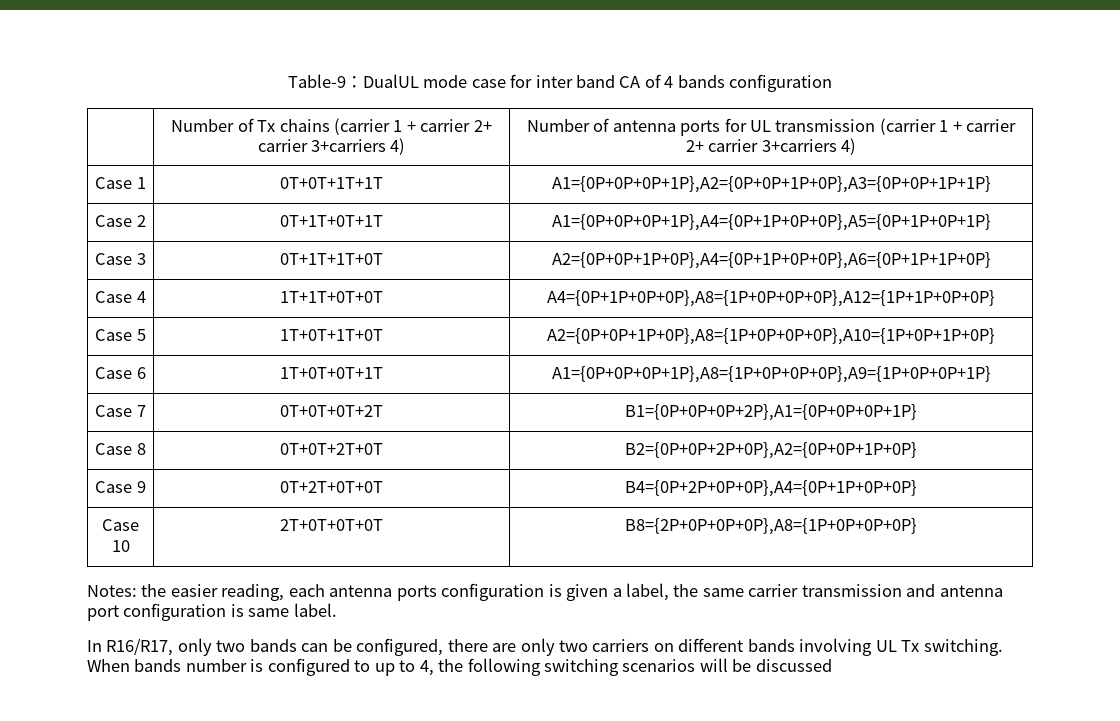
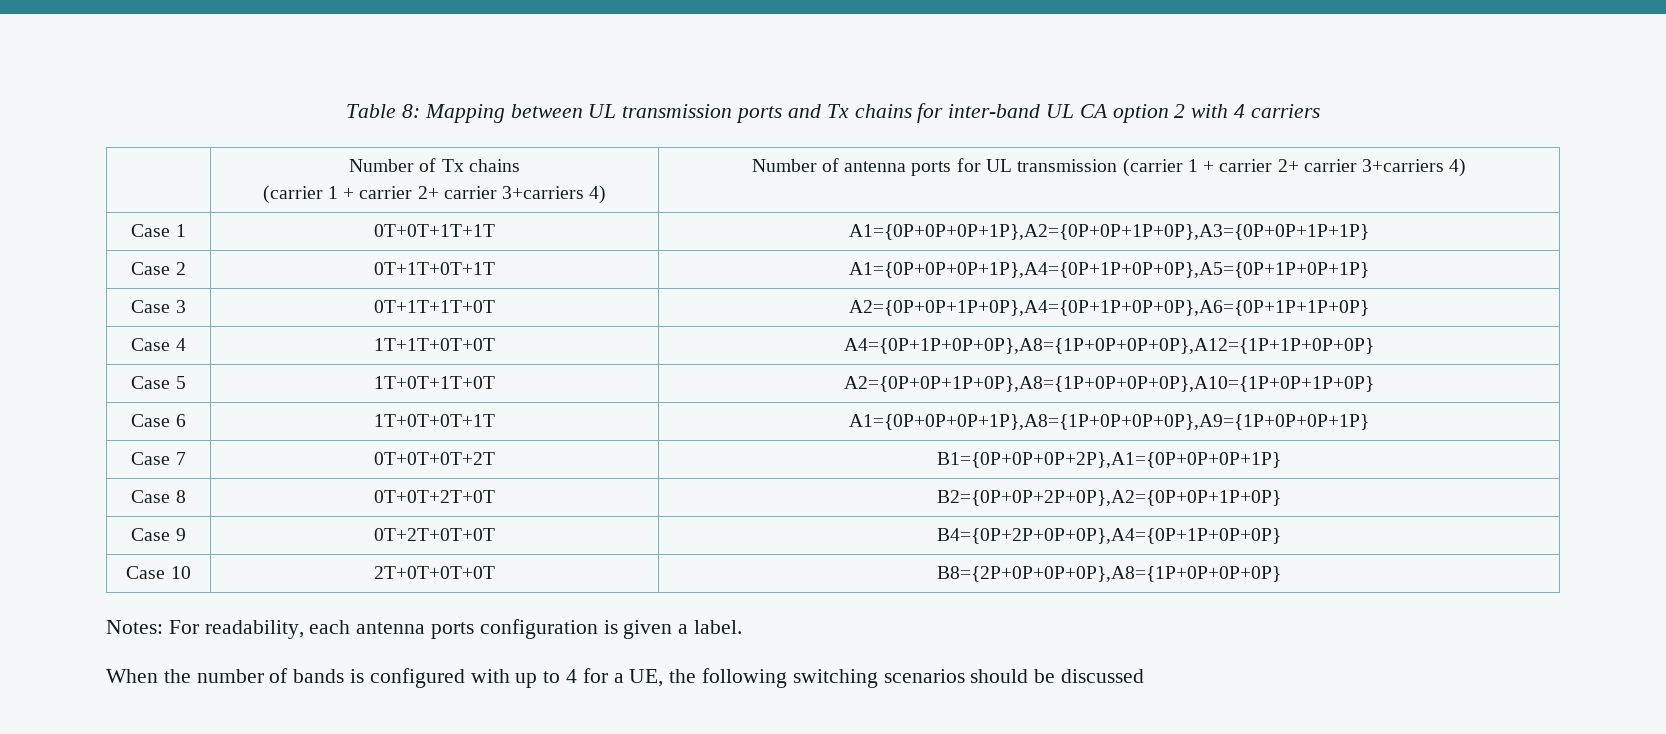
- Table-9：DualUL mode case for inter band CA of 4 bands configuration
+ Table 8: Mapping between UL transmission ports and Tx chains for inter-band UL CA option 2 with 4 carriers
- | Number of Tx chains (carrier 1 + carrier 2+ carrier 3+carriers 4) | Number of antenna ports for UL transmission (carrier 1 + carrier 2+ carrier 3+carriers 4)
+ | Number of Tx chains
+ (carrier 1 + carrier 2+ carrier 3+carriers 4) | Number of antenna ports for UL transmission (carrier 1 + carrier 2+ carrier 3+carriers 4)
- Notes: the easier reading, each antenna ports configuration is given a label, the same carrier transmission and antenna port configuration is same label.
- In R16/R17, only two bands can be configured, there are only two carriers on different bands involving UL Tx switching. When bands number is configured to up to 4, the following switching scenarios will be discussed
+ Notes: For readability, each antenna ports configuration is given a label.
+ When the number of bands is configured with up to 4 for a UE, the following switching scenarios should be discussed

